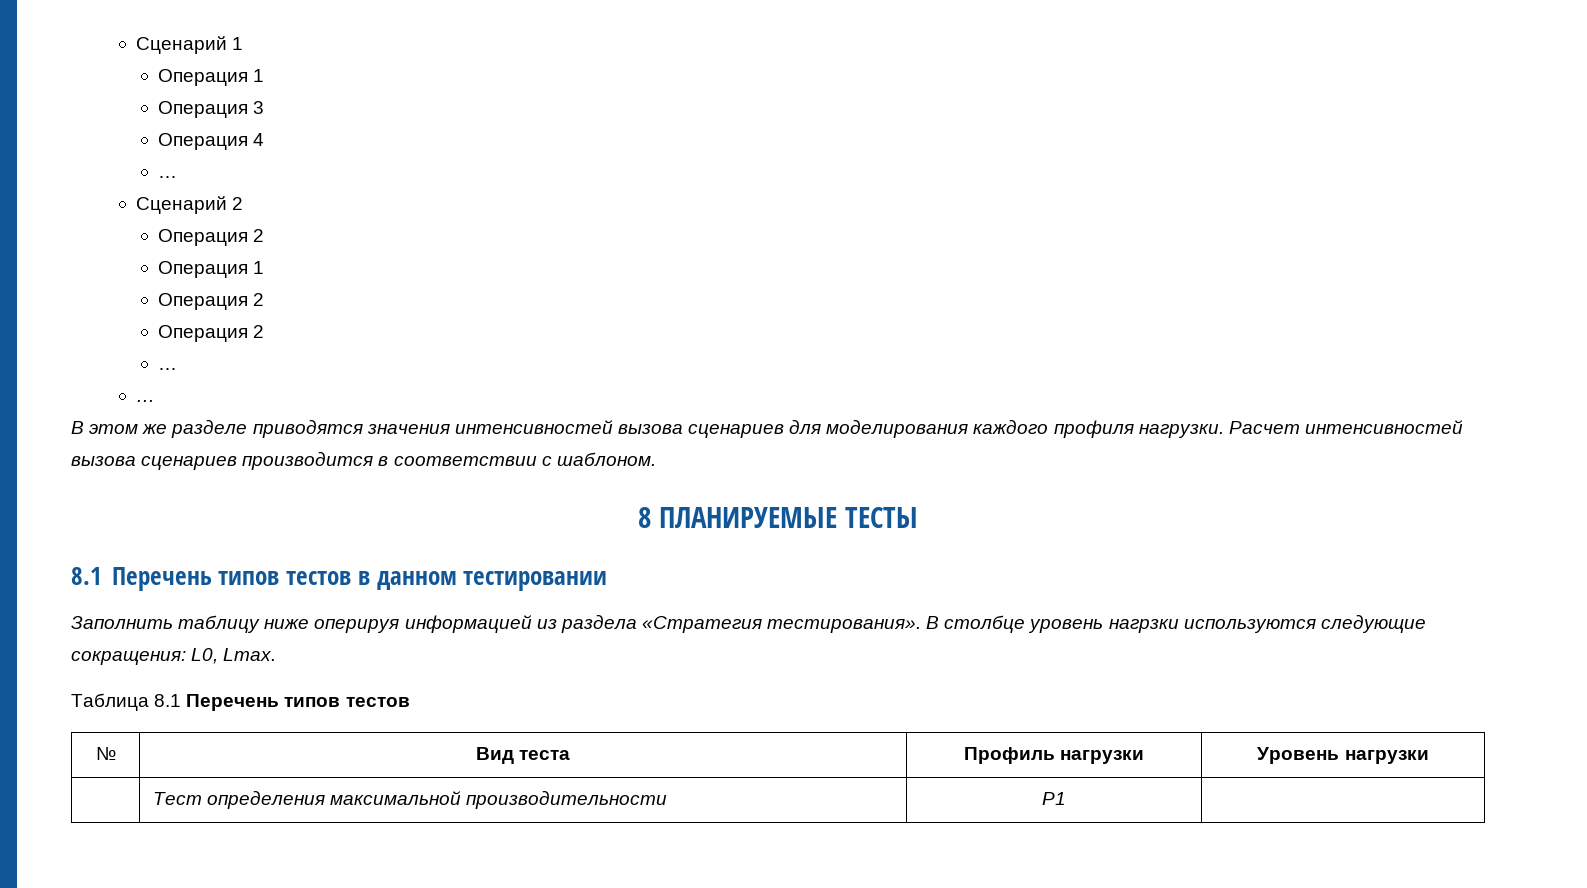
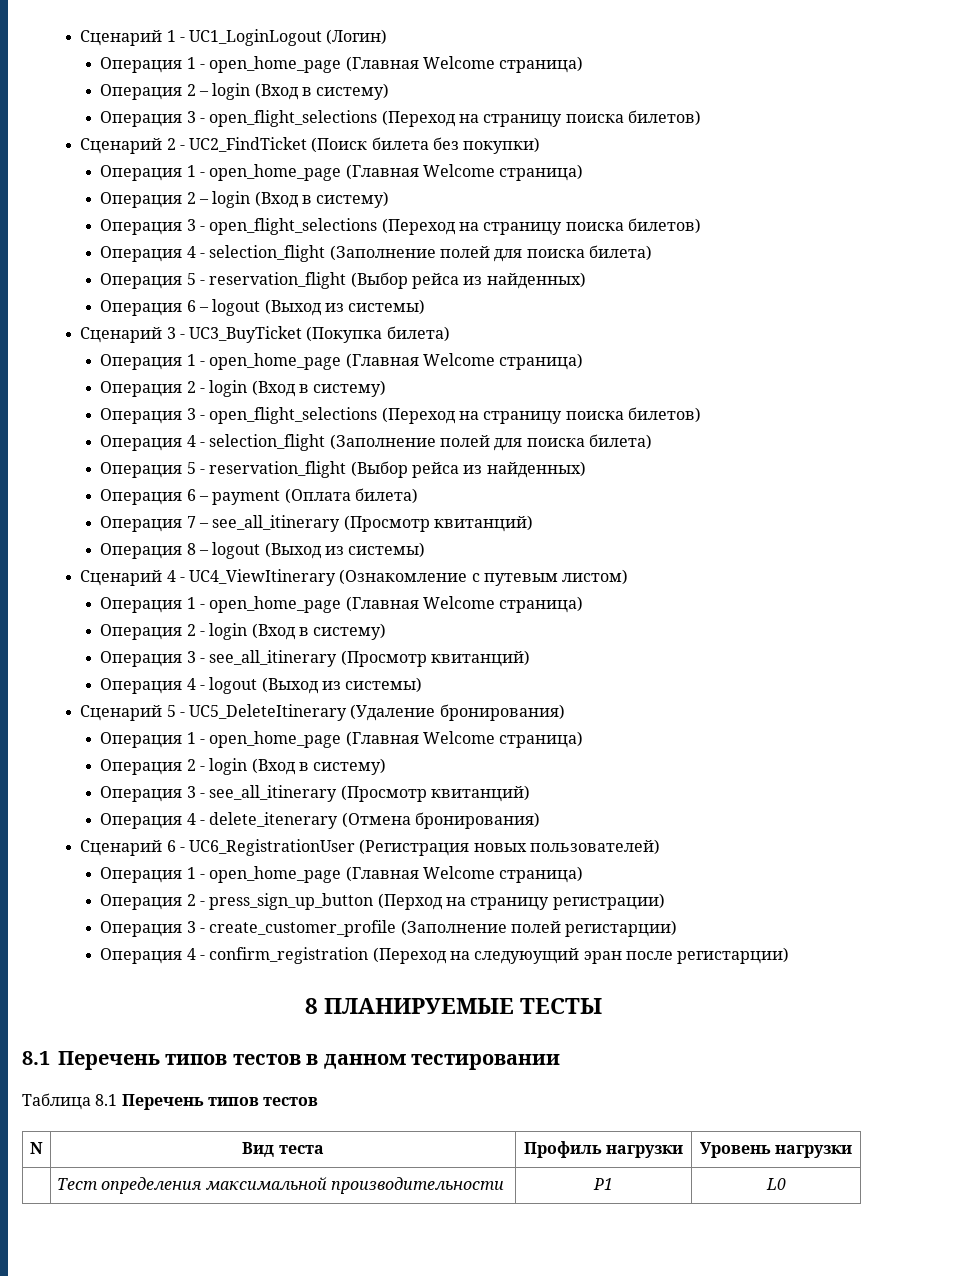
- Сценарий 1
- Операция 1
- Операция 3
- Операция 4
- …
- Сценарий 2
- Операция 2
- Операция 1
- Операция 2
- Операция 2
- …
- …
- В этом же разделе приводятся значения интенсивностей вызова сценариев для моделирования каждого профиля нагрузки. Расчет интенсивностей вызова сценариев производится в соответствии с шаблоном.
+ Сценарий 1 - UC1_LoginLogout (Логин)
+ Операция 1 - open_home_page (Главная Welcome страница)
+ Операция 2 – login (Вход в систему)
+ Операция 3 - open_flight_selections (Переход на страницу поиска билетов)
+ Сценарий 2 - UC2_FindTicket (Поиск билета без покупки)
+ Операция 1 - open_home_page (Главная Welcome страница)
+ Операция 2 – login (Вход в систему)
+ Операция 3 - open_flight_selections (Переход на страницу поиска билетов)
+ Операция 4 - selection_flight (Заполнение полей для поиска билета)
+ Операция 5 - reservation_flight (Выбор рейса из найденных)
+ Операция 6 – logout (Выход из системы)
+ Сценарий 3 - UC3_BuyTicket (Покупка билета)
+ Операция 1 - open_home_page (Главная Welcome страница)
+ Операция 2 - login (Вход в систему)
+ Операция 3 - open_flight_selections (Переход на страницу поиска билетов)
+ Операция 4 - selection_flight (Заполнение полей для поиска билета)
+ Операция 5 - reservation_flight (Выбор рейса из найденных)
+ Операция 6 – payment (Оплата билета)
+ Операция 7 – see_all_itinerary (Просмотр квитанций)
+ Операция 8 – logout (Выход из системы)
+ Сценарий 4 - UC4_ViewItinerary (Ознакомление с путевым листом)
+ Операция 1 - open_home_page (Главная Welcome страница)
+ Операция 2 - login (Вход в систему)
+ Операция 3 - see_all_itinerary (Просмотр квитанций)
+ Операция 4 - logout (Выход из системы)
+ Сценарий 5 - UC5_DeleteItinerary (Удаление бронирования)
+ Операция 1 - open_home_page (Главная Welcome страница)
+ Операция 2 - login (Вход в систему)
+ Операция 3 - see_all_itinerary (Просмотр квитанций)
+ Операция 4 - delete_itenerary (Отмена бронирования)
+ Сценарий 6 - UC6_RegistrationUser (Регистрация новых пользователей)
+ Операция 1 - open_home_page (Главная Welcome страница)
+ Операция 2 - press_sign_up_button (Перход на страницу регистрации)
+ Операция 3 - create_customer_profile (Заполнение полей регистарции)
+ Операция 4 - confirm_registration (Переход на следуюущий эран после регистарции)
- Заполнить таблицу ниже оперируя информацией из раздела «Стратегия тестирования». В столбце уровень нагрзки используются следующие сокращения: L0, Lmax.
- № | Вид теста | Профиль нагрузки | Уровень нагрузки
+ N | Вид теста | Профиль нагрузки | Уровень нагрузки
- | Тест определения максимальной производительности | Р1 |
+ | Тест определения максимальной производительности | Р1 | L0

